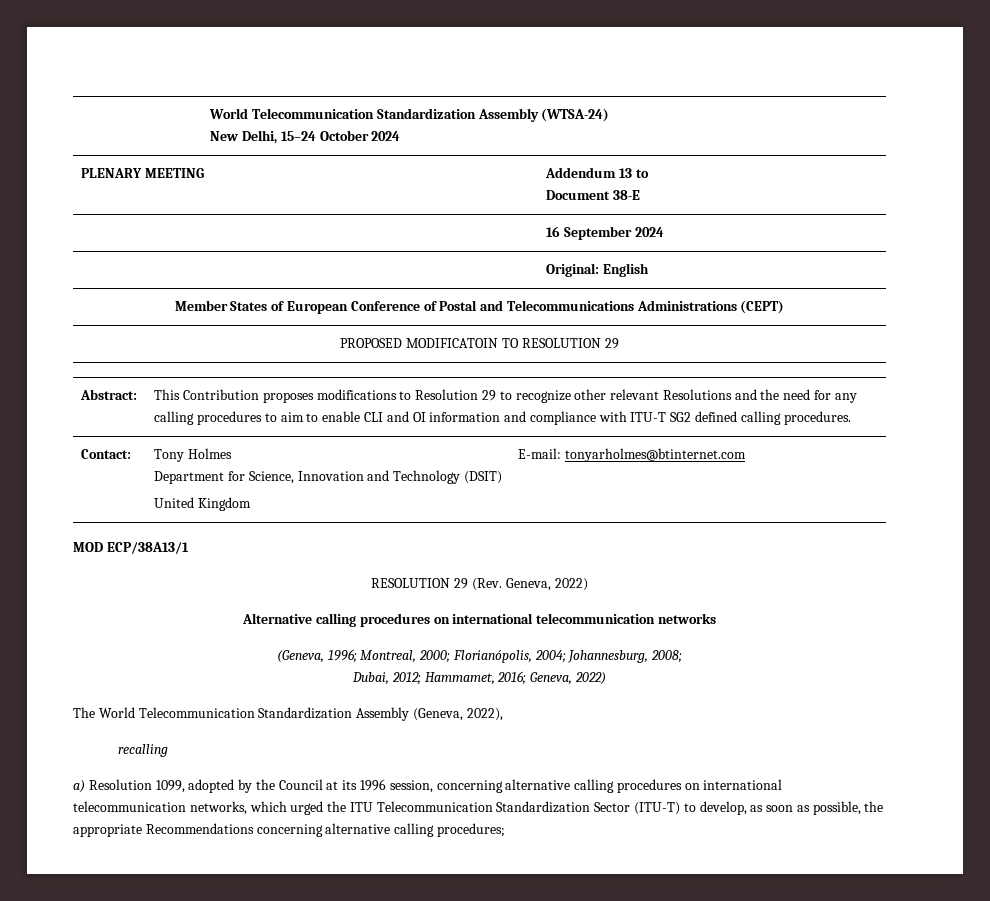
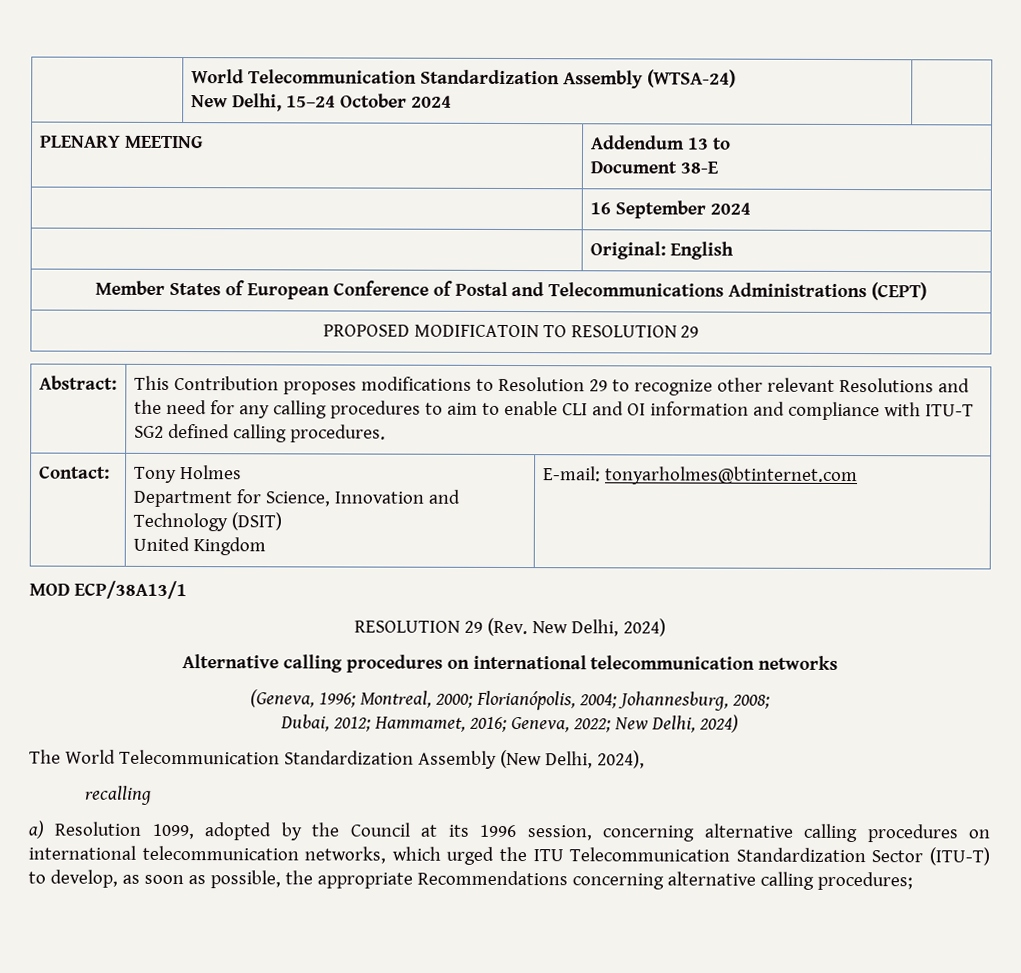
- RESOLUTION 29 (Rev. Geneva, 2022)
+ RESOLUTION 29 (Rev. New Delhi, 2024)
- Dubai, 2012; Hammamet, 2016; Geneva, 2022)
+ Dubai, 2012; Hammamet, 2016; Geneva, 2022; New Delhi, 2024)
- The World Telecommunication Standardization Assembly (Geneva, 2022),
+ The World Telecommunication Standardization Assembly (New Delhi, 2024),

